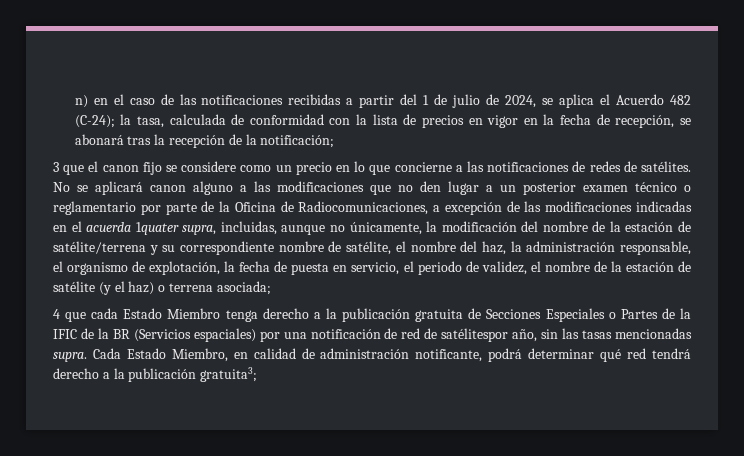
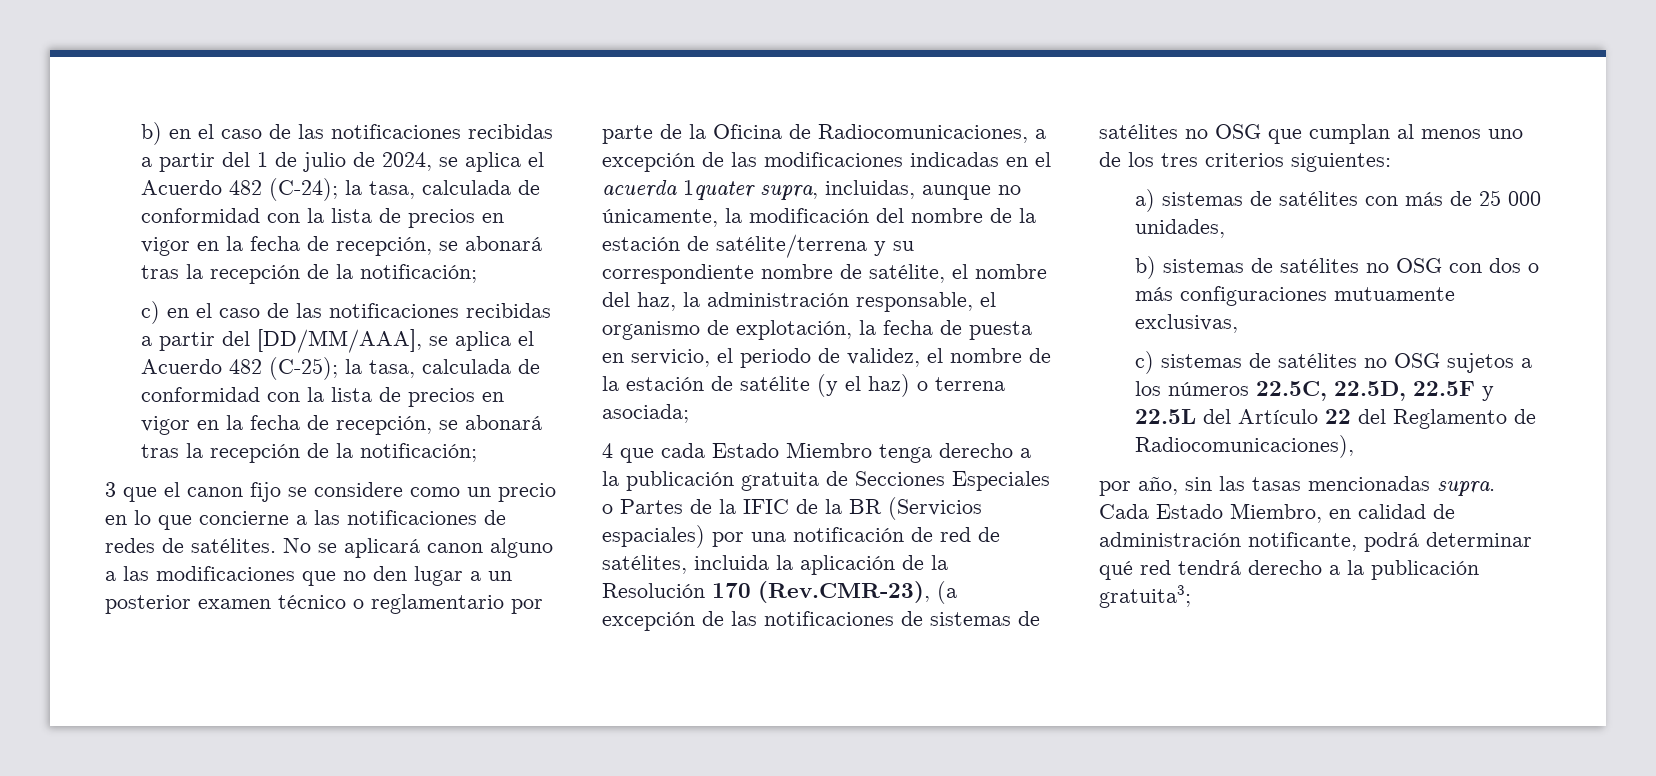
- n) en el caso de las notificaciones recibidas a partir del 1 de julio de 2024, se aplica el Acuerdo 482 (C-24); la tasa, calculada de conformidad con la lista de precios en vigor en la fecha de recepción, se abonará tras la recepción de la notificación;
+ b) en el caso de las notificaciones recibidas a partir del 1 de julio de 2024, se aplica el Acuerdo 482 (C-24); la tasa, calculada de conformidad con la lista de precios en vigor en la fecha de recepción, se abonará tras la recepción de la notificación;
+ c) en el caso de las notificaciones recibidas a partir del [DD/MM/AAA], se aplica el Acuerdo 482 (C-25); la tasa, calculada de conformidad con la lista de precios en vigor en la fecha de recepción, se abonará tras la recepción de la notificación;
- 4 que cada Estado Miembro tenga derecho a la publicación gratuita de Secciones Especiales o Partes de la IFIC de la BR (Servicios espaciales) por una notificación de red de satélitespor año, sin las tasas mencionadas supra.
+ 4 que cada Estado Miembro tenga derecho a la publicación gratuita de Secciones Especiales o Partes de la IFIC de la BR (Servicios espaciales) por una notificación de red de satélites, incluida la aplicación de la Resolución 170 (Rev.CMR-23), (a excepción de las notificaciones de sistemas de satélites no OSG que cumplan al menos uno de los tres criterios siguientes:
+ a) sistemas de satélites con más de 25 000 unidades,
+ b) sistemas de satélites no OSG con dos o más configuraciones mutuamente exclusivas,
+ c) sistemas de satélites no OSG sujetos a los números 22.5C, 22.5D, 22.5F y 22.5L del Artículo 22 del Reglamento de Radiocomunicaciones),
+ por año, sin las tasas mencionadas supra.

